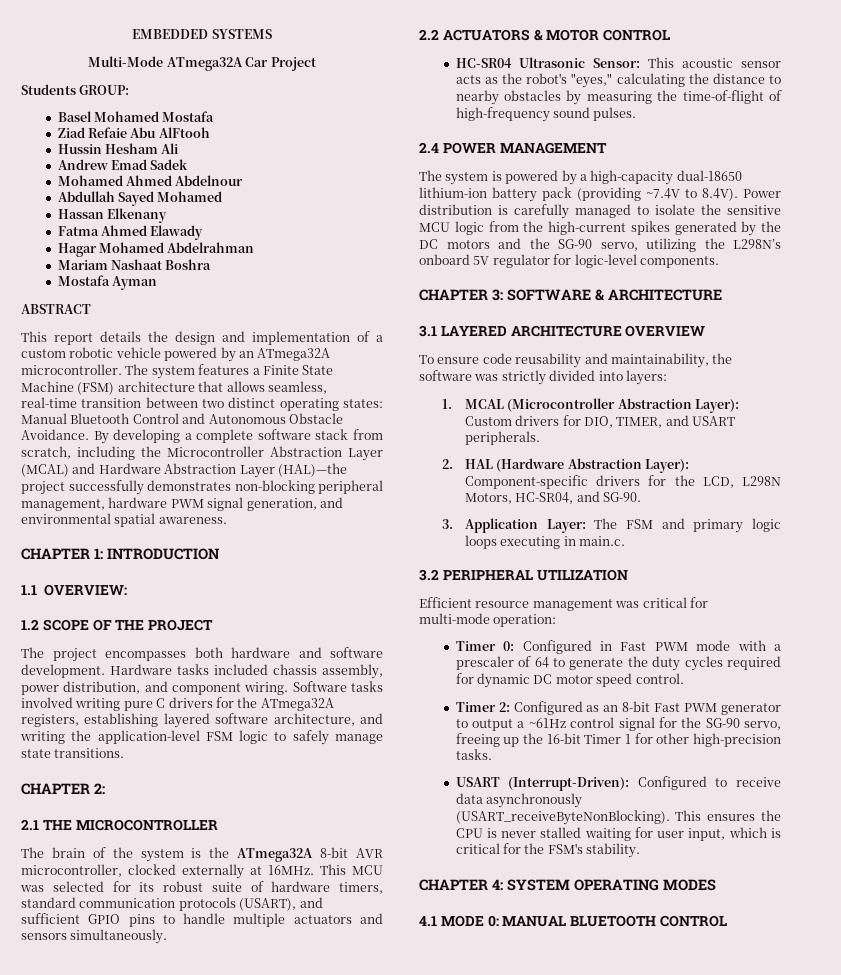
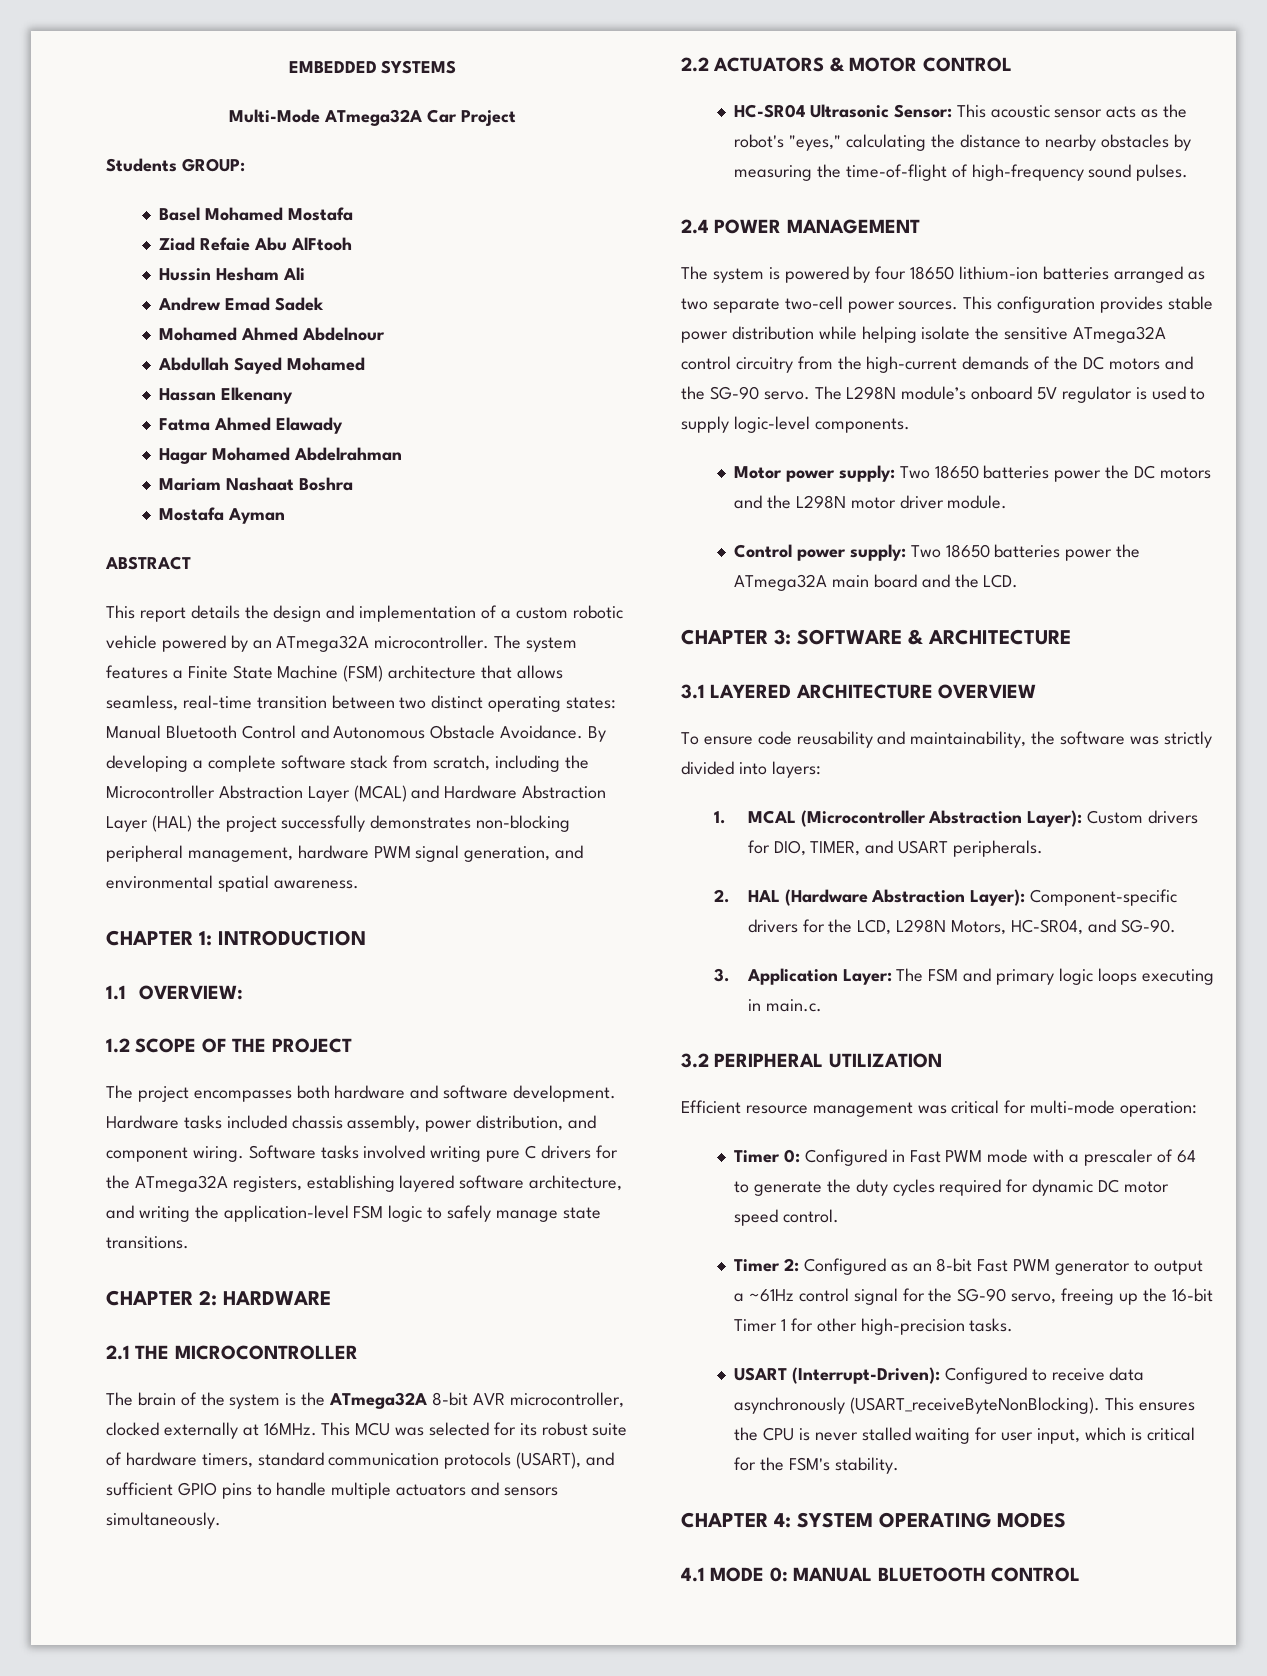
- By developing a complete software stack from scratch, including the Microcontroller Abstraction Layer (MCAL) and Hardware Abstraction Layer (HAL)—the project successfully demonstrates non-blocking peripheral management, hardware PWM signal generation, and environmental spatial awareness.
+ By developing a complete software stack from scratch, including the Microcontroller Abstraction Layer (MCAL) and Hardware Abstraction Layer (HAL) the project successfully demonstrates non-blocking peripheral management, hardware PWM signal generation, and environmental spatial awareness.
- CHAPTER 2:
+ CHAPTER 2: HARDWARE
- The system is powered by a high-capacity dual-18650 lithium-ion battery pack (providing ~7.4V to 8.4V). Power distribution is carefully managed to isolate the sensitive MCU logic from the high-current spikes generated by the DC motors and the SG-90 servo, utilizing the L298N’s onboard 5V regulator for logic-level components.
+ The system is powered by four 18650 lithium-ion batteries arranged as two separate two-cell power sources. This configuration provides stable power distribution while helping isolate the sensitive ATmega32A control circuitry from the high-current demands of the DC motors and the SG-90 servo. The L298N module’s onboard 5V regulator is used to supply logic-level components.
+ Motor power supply: Two 18650 batteries power the DC motors and the L298N motor driver module.
+ Control power supply: Two 18650 batteries power the ATmega32A main board and the LCD.

